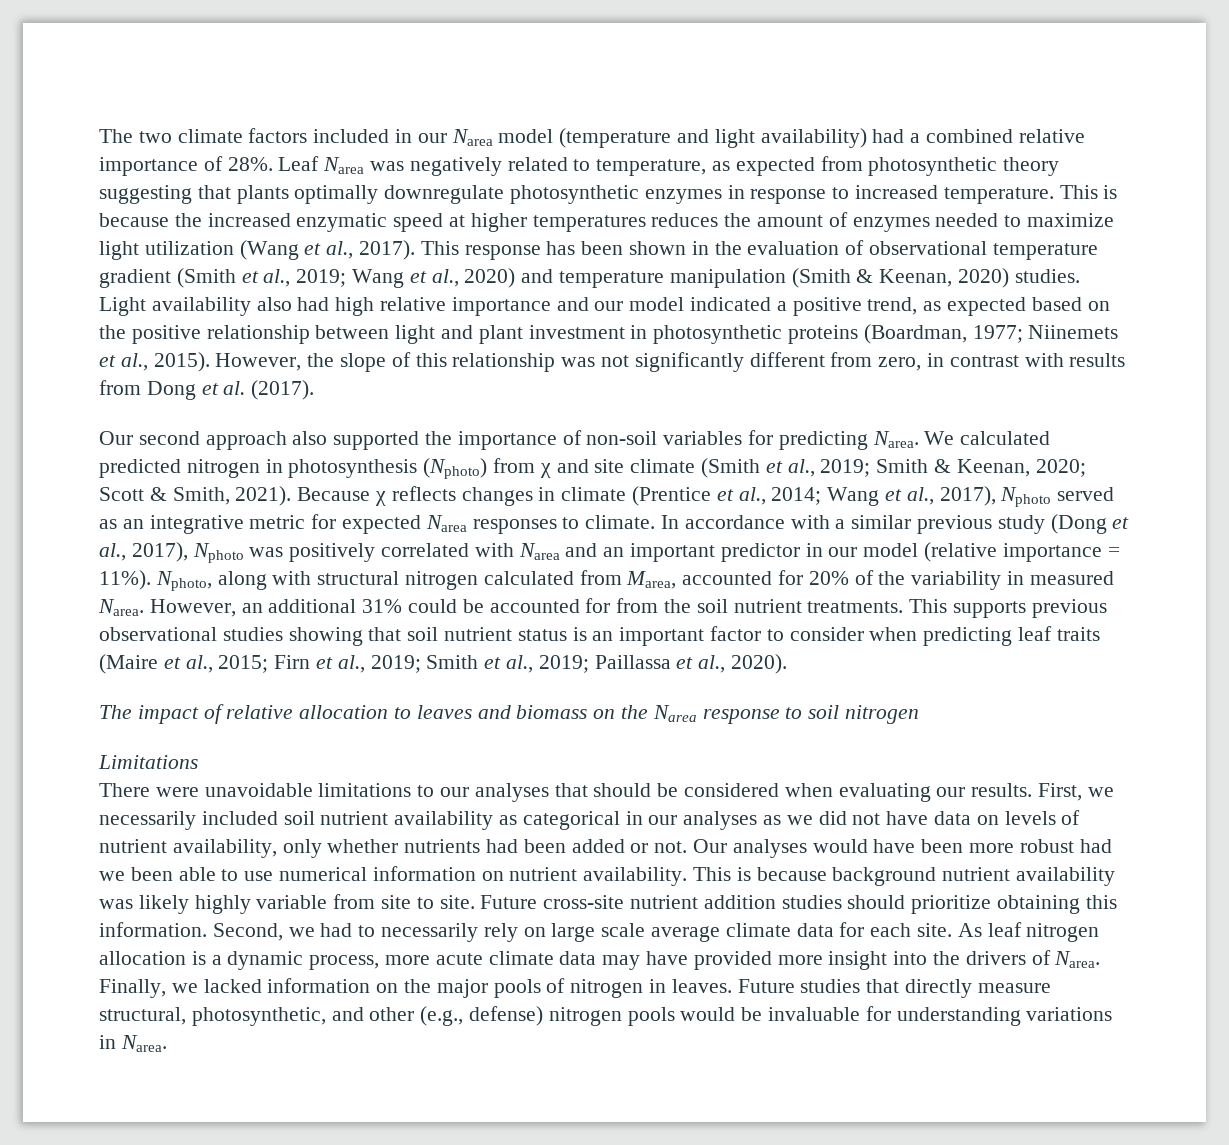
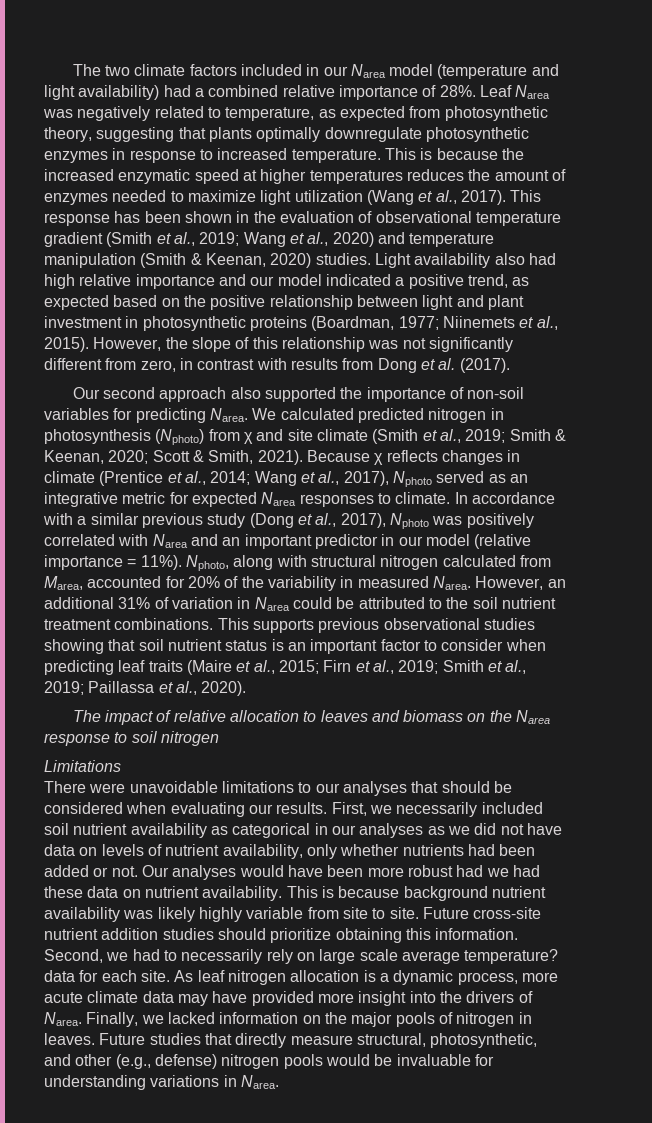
- Leaf Narea was negatively related to temperature, as expected from photosynthetic theory suggesting that plants optimally downregulate photosynthetic enzymes in response to increased temperature.
+ Leaf Narea was negatively related to temperature, as expected from photosynthetic theory, suggesting that plants optimally downregulate photosynthetic enzymes in response to increased temperature.
- However, an additional 31% could be accounted for from the soil nutrient treatments.
+ However, an additional 31% of variation in Narea could be attributed to the soil nutrient treatment combinations.
- Our analyses would have been more robust had we been able to use numerical information on nutrient availability.
+ Our analyses would have been more robust had we had these data on nutrient availability.
- Second, we had to necessarily rely on large scale average climate data for each site.
+ Second, we had to necessarily rely on large scale average temperature? data for each site.

